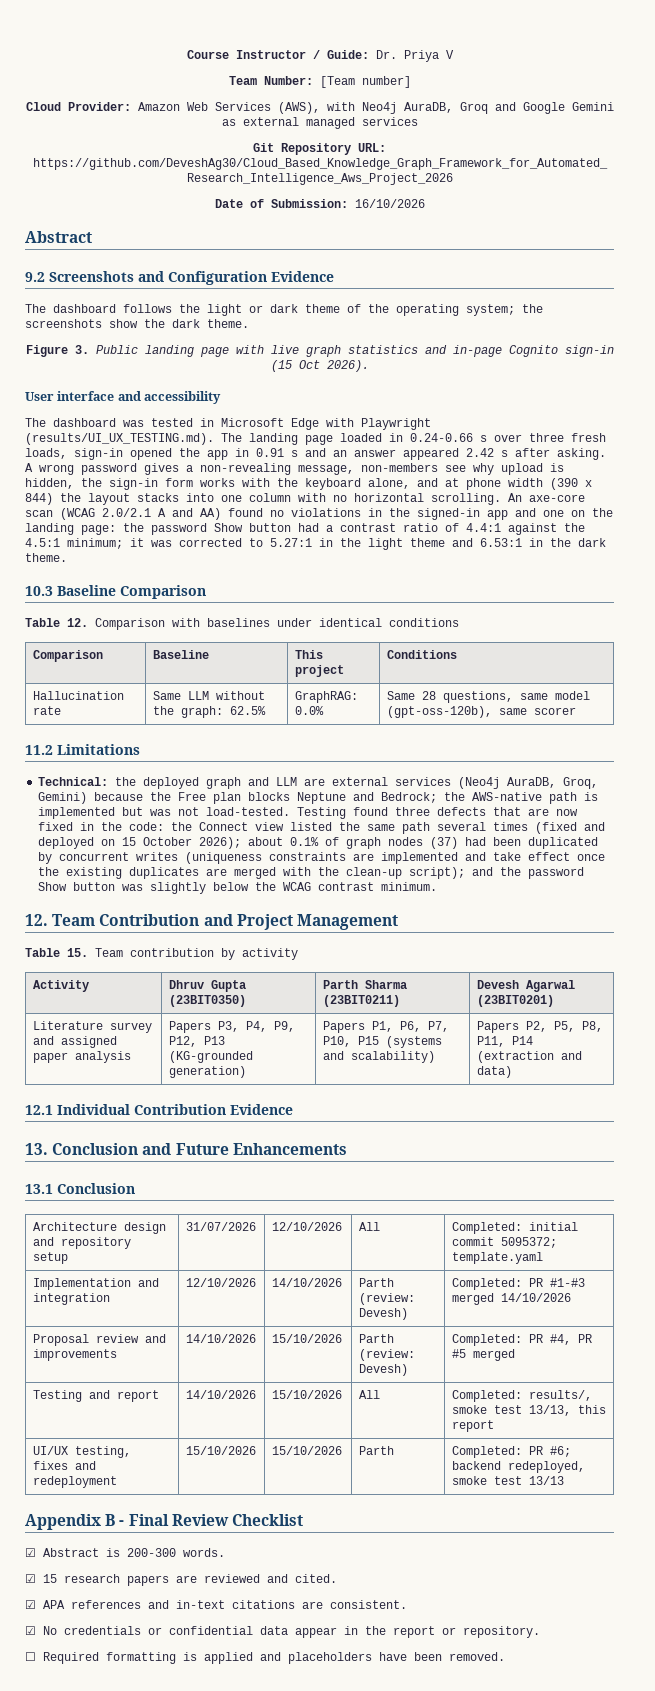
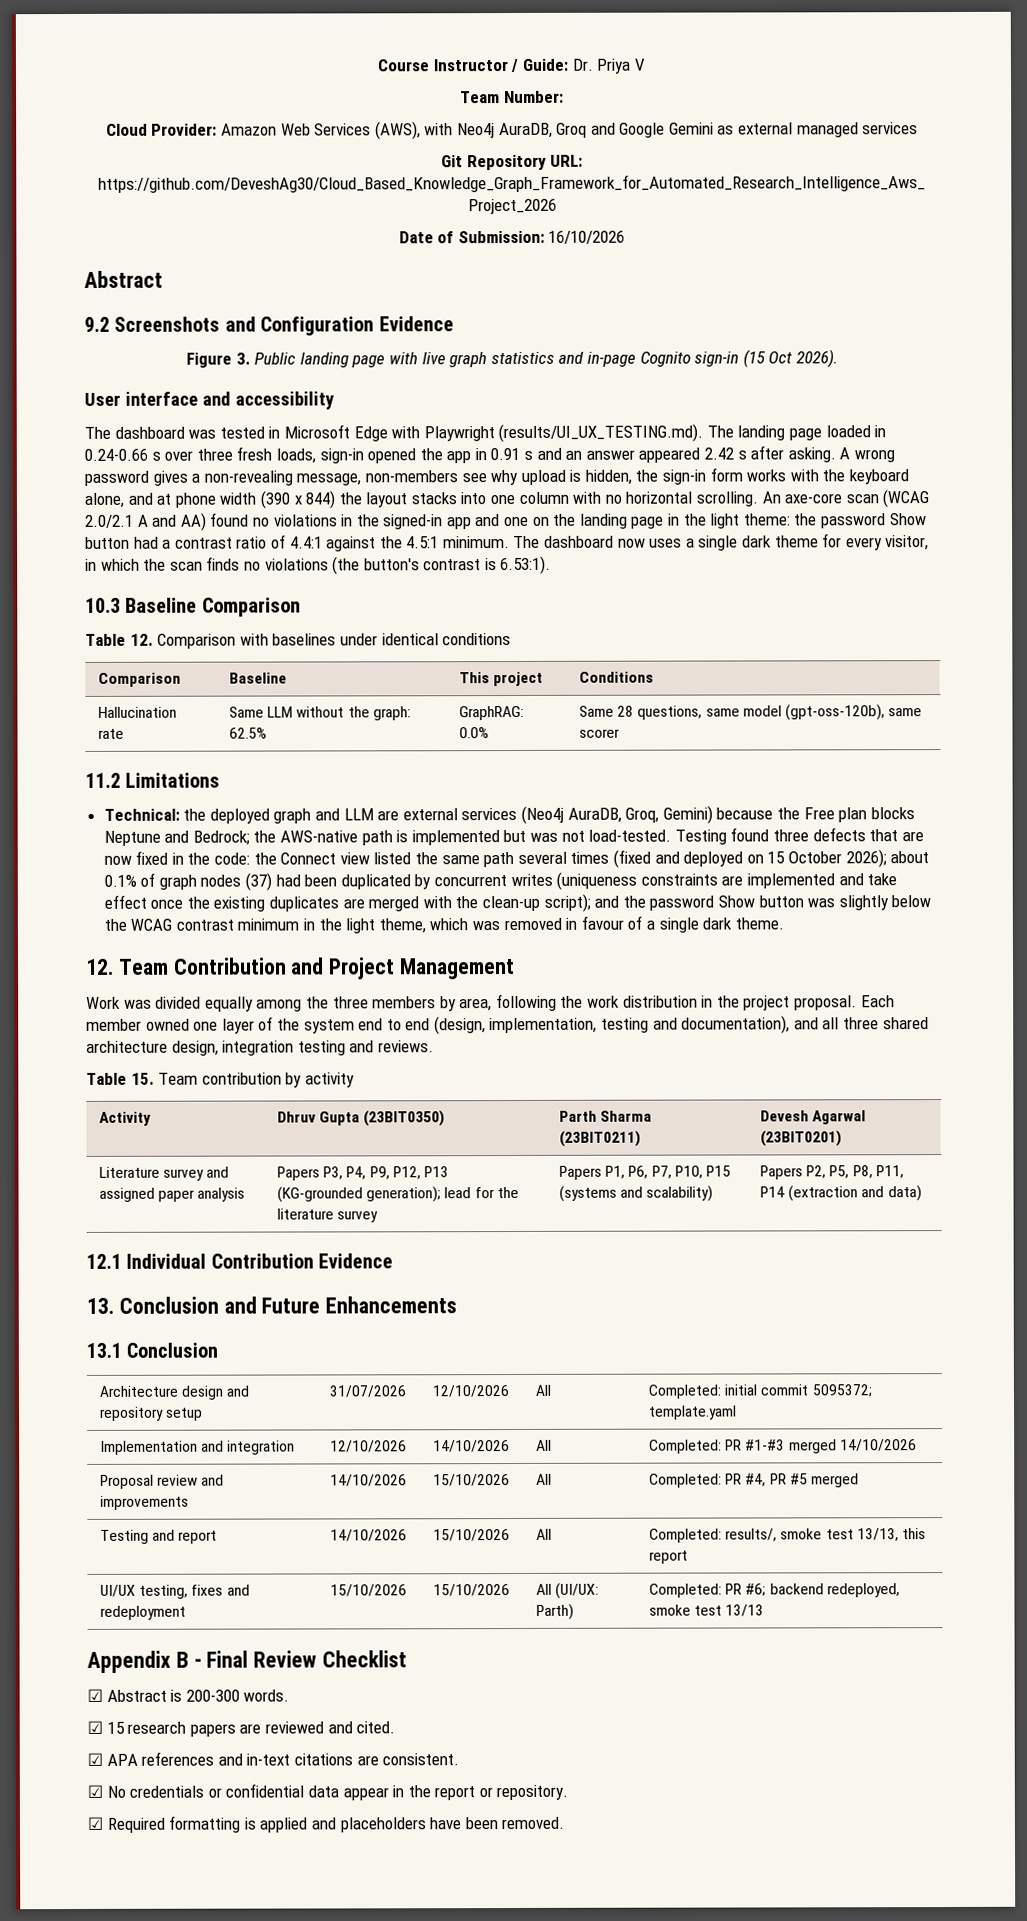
- Team Number: [Team number]
+ Team Number:
- The dashboard follows the light or dark theme of the operating system; the screenshots show the dark theme.
- An axe-core scan (WCAG 2.0/2.1 A and AA) found no violations in the signed-in app and one on the landing page: the password Show button had a contrast ratio of 4.4:1 against the 4.5:1 minimum; it was corrected to 5.27:1 in the light theme and 6.53:1 in the dark theme.
+ An axe-core scan (WCAG 2.0/2.1 A and AA) found no violations in the signed-in app and one on the landing page in the light theme: the password Show button had a contrast ratio of 4.4:1 against the 4.5:1 minimum. The dashboard now uses a single dark theme for every visitor, in which the scan finds no violations (the button's contrast is 6.53:1).
- and the password Show button was slightly below the WCAG contrast minimum.
+ and the password Show button was slightly below the WCAG contrast minimum in the light theme, which was removed in favour of a single dark theme.
+ Work was divided equally among the three members by area, following the work distribution in the project proposal. Each member owned one layer of the system end to end (design, implementation, testing and documentation), and all three shared architecture design, integration testing and reviews.
- Literature survey and assigned paper analysis | Papers P3, P4, P9, P12, P13 (KG-grounded generation) | Papers P1, P6, P7, P10, P15 (systems and scalability) | Papers P2, P5, P8, P11, P14 (extraction and data)
+ Literature survey and assigned paper analysis | Papers P3, P4, P9, P12, P13 (KG-grounded generation); lead for the literature survey | Papers P1, P6, P7, P10, P15 (systems and scalability) | Papers P2, P5, P8, P11, P14 (extraction and data)
- Implementation and integration | 12/10/2026 | 14/10/2026 | Parth (review: Devesh) | Completed: PR #1-#3 merged 14/10/2026
+ Implementation and integration | 12/10/2026 | 14/10/2026 | All | Completed: PR #1-#3 merged 14/10/2026
- Proposal review and improvements | 14/10/2026 | 15/10/2026 | Parth (review: Devesh) | Completed: PR #4, PR #5 merged
+ Proposal review and improvements | 14/10/2026 | 15/10/2026 | All | Completed: PR #4, PR #5 merged
- UI/UX testing, fixes and redeployment | 15/10/2026 | 15/10/2026 | Parth | Completed: PR #6; backend redeployed, smoke test 13/13
+ UI/UX testing, fixes and redeployment | 15/10/2026 | 15/10/2026 | All (UI/UX: Parth) | Completed: PR #6; backend redeployed, smoke test 13/13
- ☐ Required formatting is applied and placeholders have been removed.
+ ☑ Required formatting is applied and placeholders have been removed.

